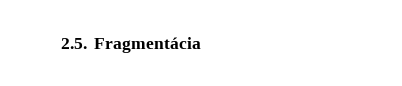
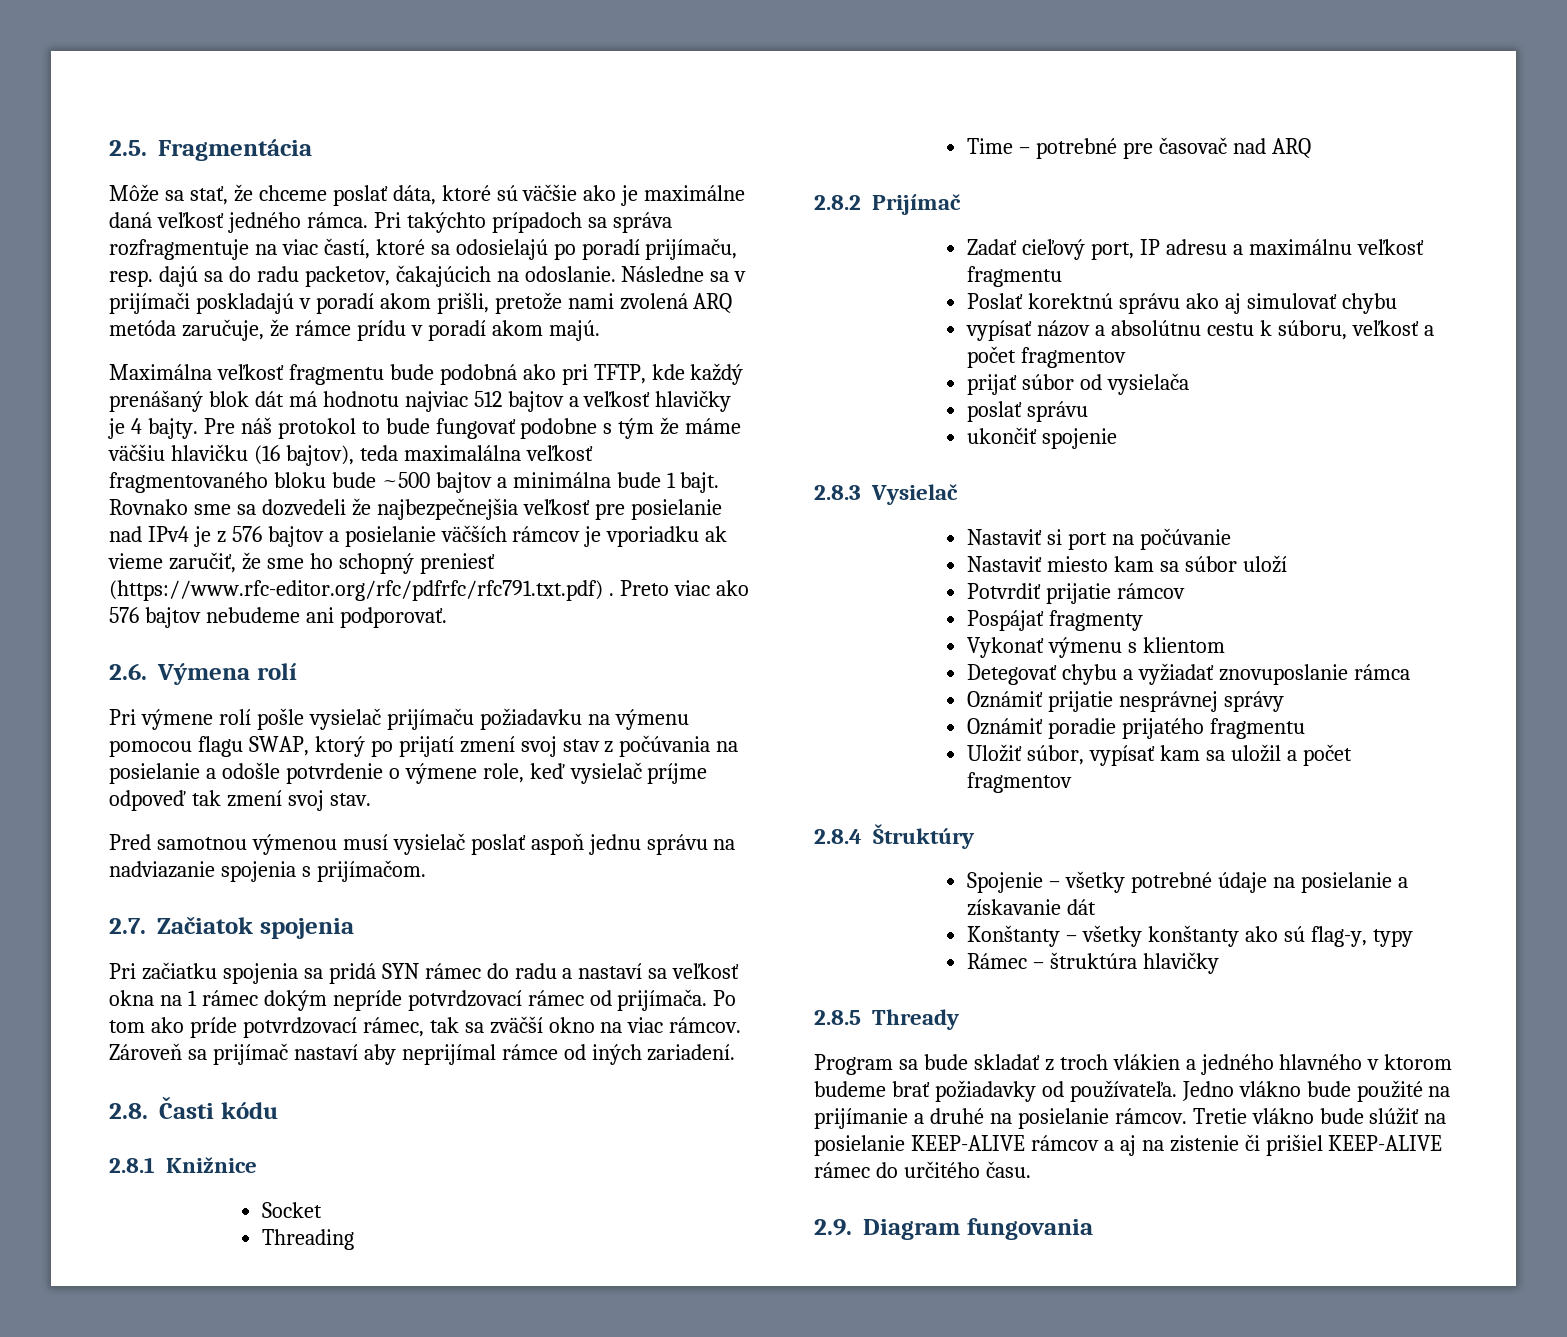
+ Môže sa stať, že chceme poslať dáta, ktoré sú väčšie ako je maximálne daná veľkosť jedného rámca. Pri takýchto prípadoch sa správa rozfragmentuje na viac častí, ktoré sa odosielajú po poradí prijímaču, resp. dajú sa do radu packetov, čakajúcich na odoslanie. Následne sa v prijímači poskladajú v poradí akom prišli, pretože nami zvolená ARQ metóda zaručuje, že rámce prídu v poradí akom majú.
+ Maximálna veľkosť fragmentu bude podobná ako pri TFTP, kde každý prenášaný blok dát má hodnotu najviac 512 bajtov a veľkosť hlavičky je 4 bajty. Pre náš protokol to bude fungovať podobne s tým že máme väčšiu hlavičku (16 bajtov), teda maximalálna veľkosť fragmentovaného bloku bude ~500 bajtov a minimálna bude 1 bajt. Rovnako sme sa dozvedeli že najbezpečnejšia veľkosť pre posielanie nad IPv4 je z 576 bajtov a posielanie väčších rámcov je vporiadku ak vieme zaručiť, že sme ho schopný preniesť (https://www.rfc-editor.org/rfc/pdfrfc/rfc791.txt.pdf) . Preto viac ako 576 bajtov nebudeme ani podporovať.
+ 2.6. Výmena rolí
+ Pri výmene rolí pošle vysielač prijímaču požiadavku na výmenu pomocou flagu SWAP, ktorý po prijatí zmení svoj stav z počúvania na posielanie a odošle potvrdenie o výmene role, keď vysielač príjme odpoveď tak zmení svoj stav.
+ Pred samotnou výmenou musí vysielač poslať aspoň jednu správu na nadviazanie spojenia s prijímačom.
+ 2.7. Začiatok spojenia
+ Pri začiatku spojenia sa pridá SYN rámec do radu a nastaví sa veľkosť okna na 1 rámec dokým nepríde potvrdzovací rámec od prijímača. Po tom ako príde potvrdzovací rámec, tak sa zväčší okno na viac rámcov. Zároveň sa prijímač nastaví aby neprijímal rámce od iných zariadení.
+ 2.8. Časti kódu
+ 2.8.1 Knižnice
+ Socket
+ Threading
+ Time – potrebné pre časovač nad ARQ
+ 2.8.2 Prijímač
+ Zadať cieľový port, IP adresu a maximálnu veľkosť fragmentu
+ Poslať korektnú správu ako aj simulovať chybu
+ vypísať názov a absolútnu cestu k súboru, veľkosť a počet fragmentov
+ prijať súbor od vysielača
+ poslať správu
+ ukončiť spojenie
+ 2.8.3 Vysielač
+ Nastaviť si port na počúvanie
+ Nastaviť miesto kam sa súbor uloží
+ Potvrdiť prijatie rámcov
+ Pospájať fragmenty
+ Vykonať výmenu s klientom
+ Detegovať chybu a vyžiadať znovuposlanie rámca
+ Oznámiť prijatie nesprávnej správy
+ Oznámiť poradie prijatého fragmentu
+ Uložiť súbor, vypísať kam sa uložil a počet fragmentov
+ 2.8.4 Štruktúry
+ Spojenie – všetky potrebné údaje na posielanie a získavanie dát
+ Konštanty – všetky konštanty ako sú flag-y, typy
+ Rámec – štruktúra hlavičky
+ 2.8.5 Thready
+ Program sa bude skladať z troch vlákien a jedného hlavného v ktorom budeme brať požiadavky od používateľa. Jedno vlákno bude použité na prijímanie a druhé na posielanie rámcov. Tretie vlákno bude slúžiť na posielanie KEEP-ALIVE rámcov a aj na zistenie či prišiel KEEP-ALIVE rámec do určitého času.
+ 2.9. Diagram fungovania

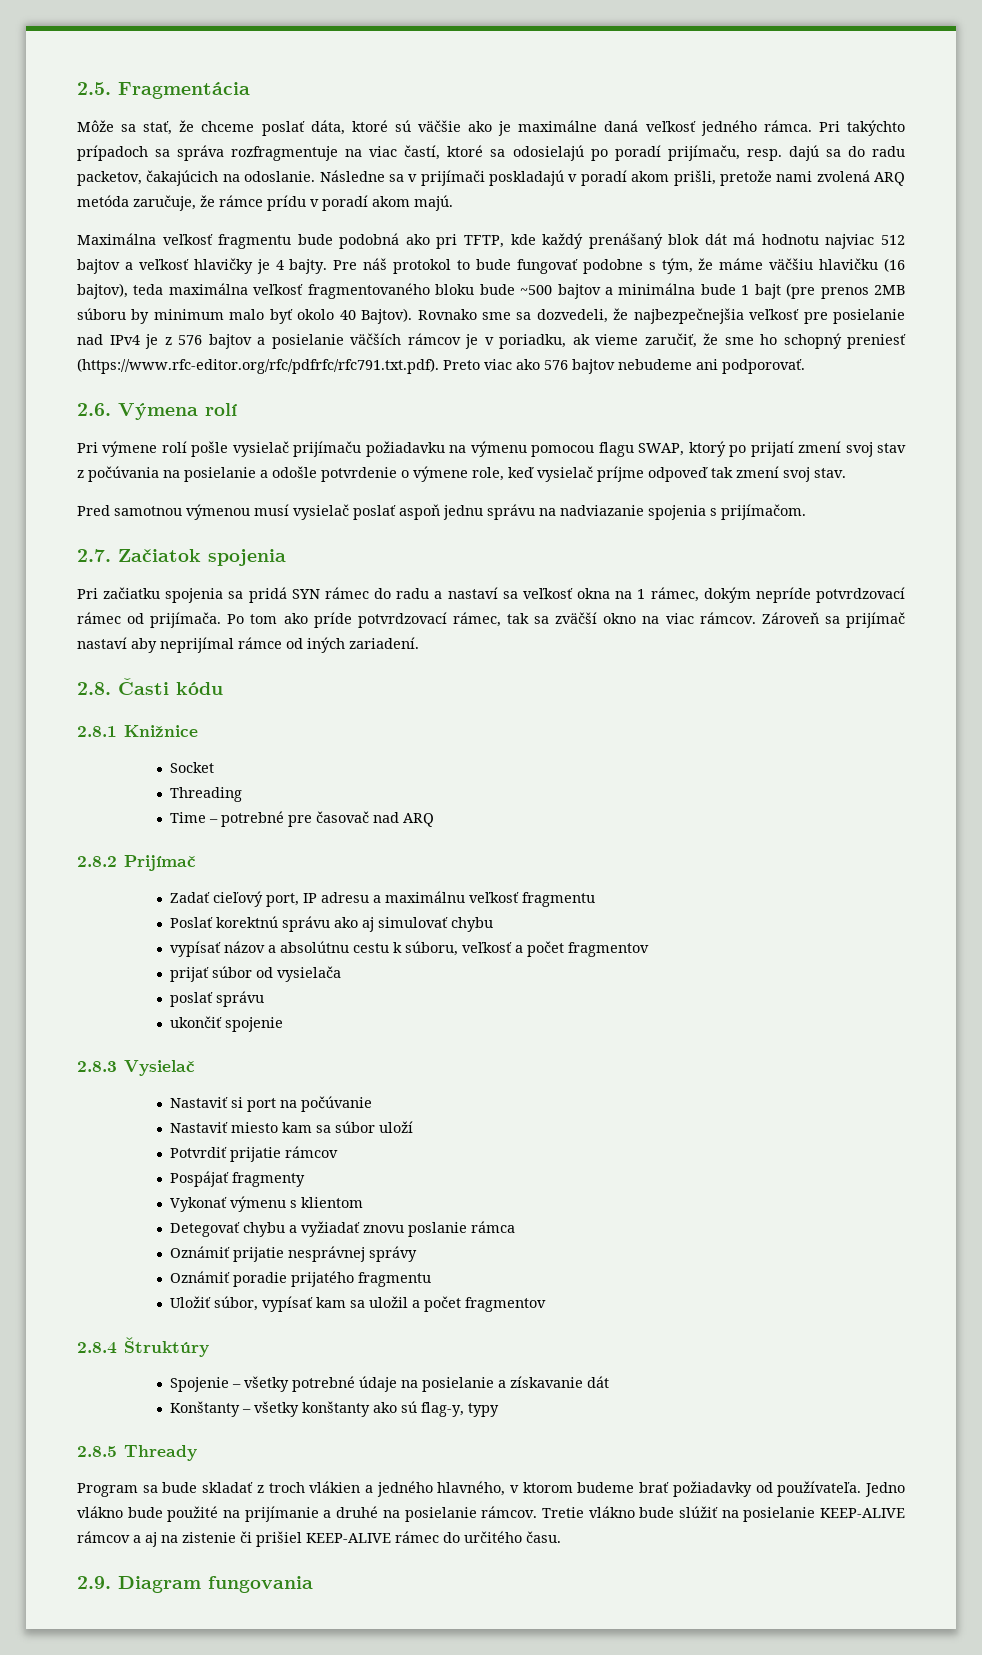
- Pre náš protokol to bude fungovať podobne s tým že máme väčšiu hlavičku (16 bajtov), teda maximalálna veľkosť fragmentovaného bloku bude ~500 bajtov a minimálna bude 1 bajt.
+ Pre náš protokol to bude fungovať podobne s tým, že máme väčšiu hlavičku (16 bajtov), teda maximálna veľkosť fragmentovaného bloku bude ~500 bajtov a minimálna bude 1 bajt (pre prenos 2MB súboru by minimum malo byť okolo 40 Bajtov).
- Rovnako sme sa dozvedeli že najbezpečnejšia veľkosť pre posielanie nad IPv4 je z 576 bajtov a posielanie väčších rámcov je vporiadku ak vieme zaručiť, že sme ho schopný preniesť (https://www.rfc-editor.org/rfc/pdfrfc/rfc791.txt.pdf) . Preto viac ako 576 bajtov nebudeme ani podporovať.
+ Rovnako sme sa dozvedeli, že najbezpečnejšia veľkosť pre posielanie nad IPv4 je z 576 bajtov a posielanie väčších rámcov je v poriadku, ak vieme zaručiť, že sme ho schopný preniesť (https://www.rfc-editor.org/rfc/pdfrfc/rfc791.txt.pdf). Preto viac ako 576 bajtov nebudeme ani podporovať.
- Pri začiatku spojenia sa pridá SYN rámec do radu a nastaví sa veľkosť okna na 1 rámec dokým nepríde potvrdzovací rámec od prijímača.
+ Pri začiatku spojenia sa pridá SYN rámec do radu a nastaví sa veľkosť okna na 1 rámec, dokým nepríde potvrdzovací rámec od prijímača.
- Detegovať chybu a vyžiadať znovuposlanie rámca
+ Detegovať chybu a vyžiadať znovu poslanie rámca
- Rámec – štruktúra hlavičky
- Program sa bude skladať z troch vlákien a jedného hlavného v ktorom budeme brať požiadavky od používateľa.
+ Program sa bude skladať z troch vlákien a jedného hlavného, v ktorom budeme brať požiadavky od používateľa.

